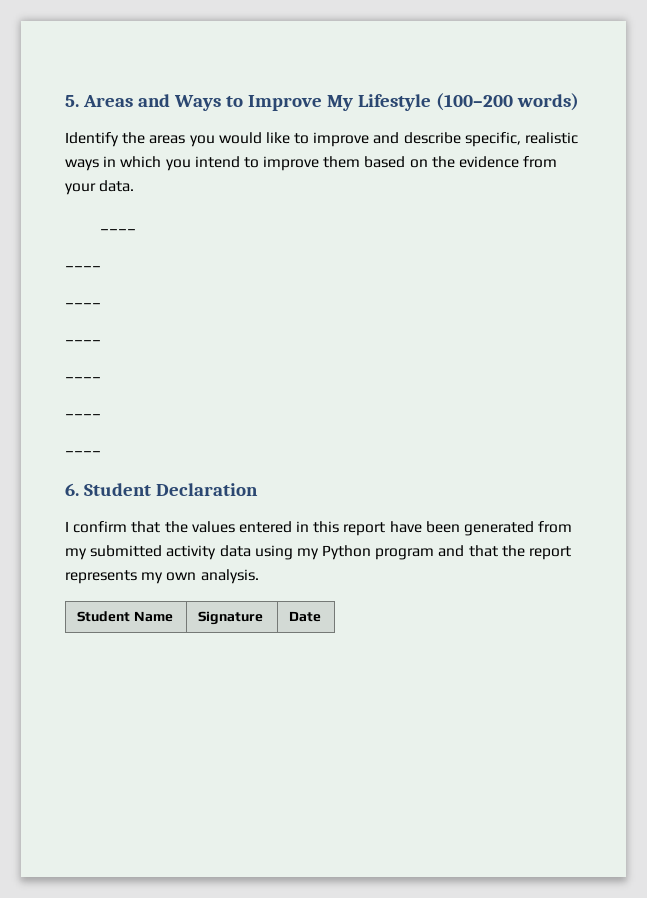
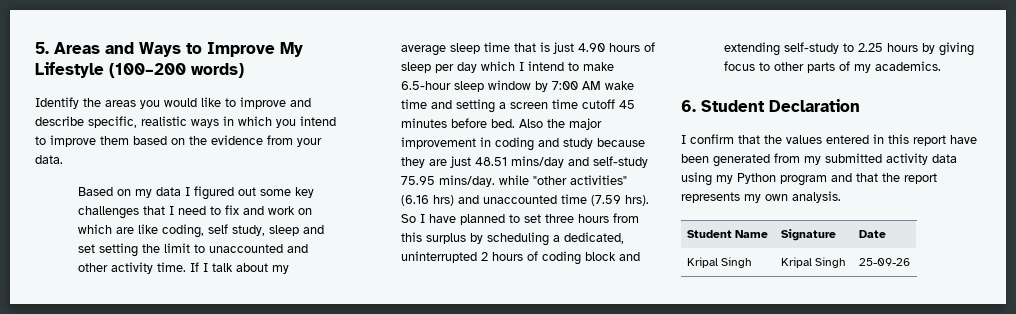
  Identify the areas you would like to improve and describe specific, realistic ways in which you intend to improve them based on the evidence from your data.
- ____
- ____
- ____
- ____
- ____
- ____
- ____
+ Based on my data I figured out some key challenges that I need to fix and work on which are like coding, self study, sleep and set setting the limit to unaccounted and other activity time. If I talk about my average sleep time that is just 4.90 hours of sleep per day which I intend to make 6.5-hour sleep window by 7:00 AM wake time and setting a screen time cutoff 45 minutes before bed. Also the major improvement in coding and study because they are just 48.51 mins/day and self-study 75.95 mins/day. while "other activities" (6.16 hrs) and unaccounted time (7.59 hrs). So I have planned to set three hours from this surplus by scheduling a dedicated, uninterrupted 2 hours of coding block and extending self-study to 2.25 hours by giving focus to other parts of my academics.
+ Kripal Singh | Kripal Singh | 25-09-26

